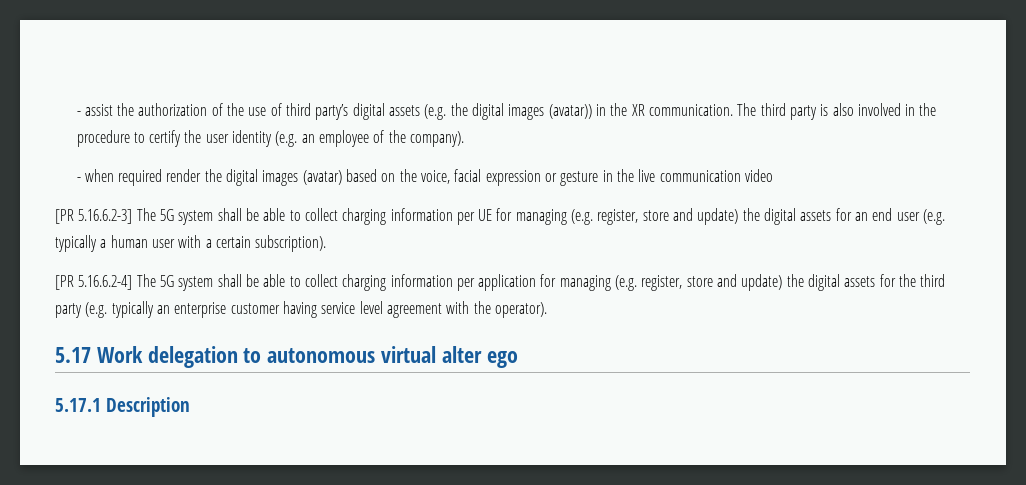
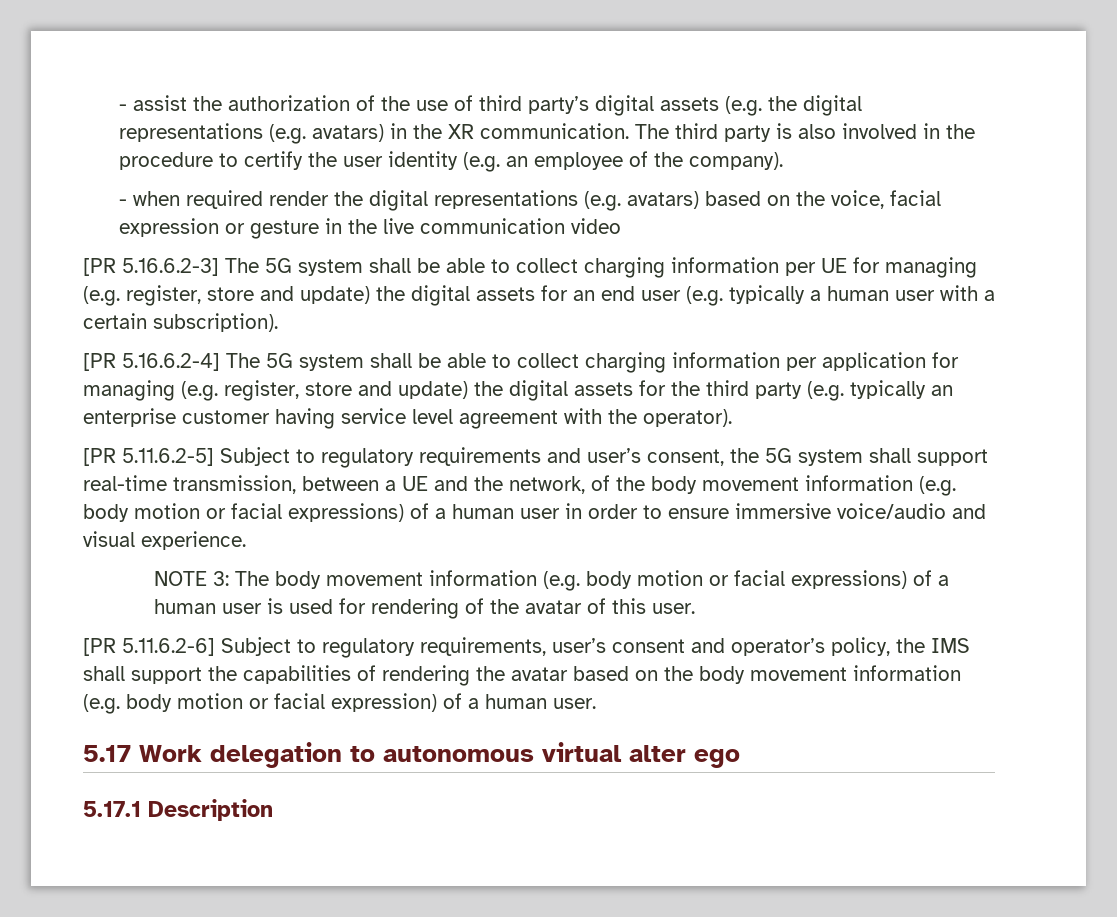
- - assist the authorization of the use of third party’s digital assets (e.g. the digital images (avatar)) in the XR communication.
+ - assist the authorization of the use of third party’s digital assets (e.g. the digital representations (e.g. avatars) in the XR communication.
- - when required render the digital images (avatar) based on the voice, facial expression or gesture in the live communication video
+ - when required render the digital representations (e.g. avatars) based on the voice, facial expression or gesture in the live communication video
+ [PR 5.11.6.2-5] Subject to regulatory requirements and user’s consent, the 5G system shall support real-time transmission, between a UE and the network, of the body movement information (e.g. body motion or facial expressions) of a human user in order to ensure immersive voice/audio and visual experience.
+ NOTE 3: The body movement information (e.g. body motion or facial expressions) of a human user is used for rendering of the avatar of this user.
+ [PR 5.11.6.2-6] Subject to regulatory requirements, user’s consent and operator’s policy, the IMS shall support the capabilities of rendering the avatar based on the body movement information (e.g. body motion or facial expression) of a human user.

